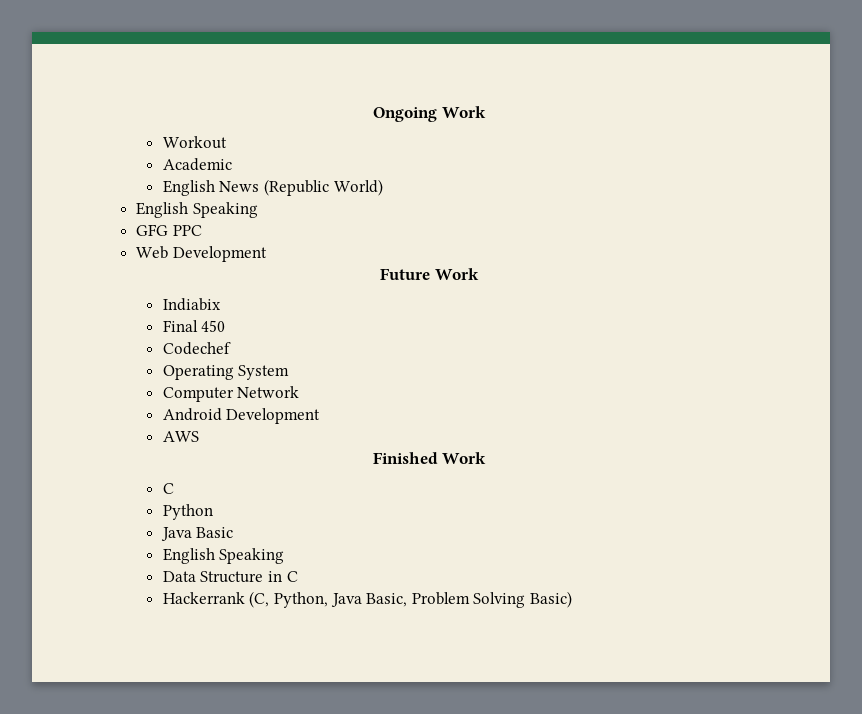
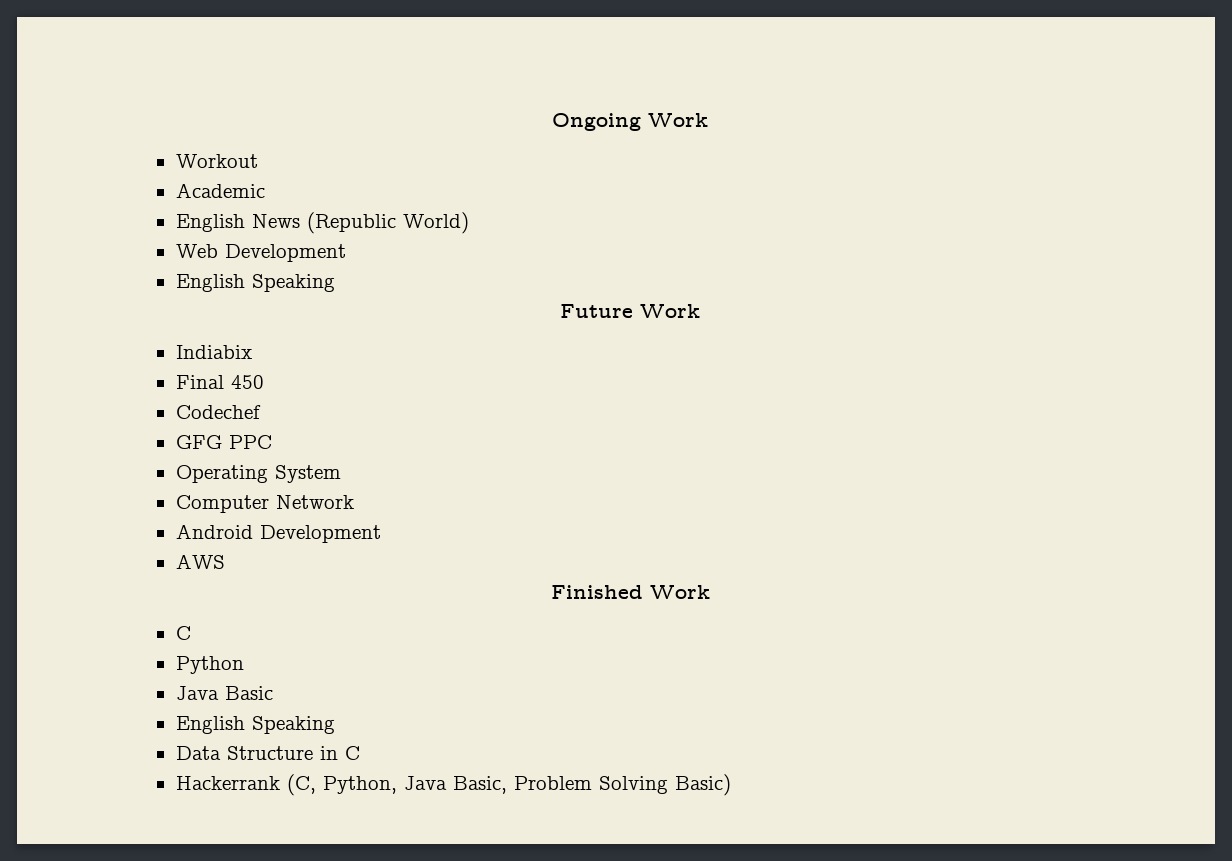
  English News (Republic World)
+ Web Development
  English Speaking
- GFG PPC
- Web Development
+ GFG PPC

